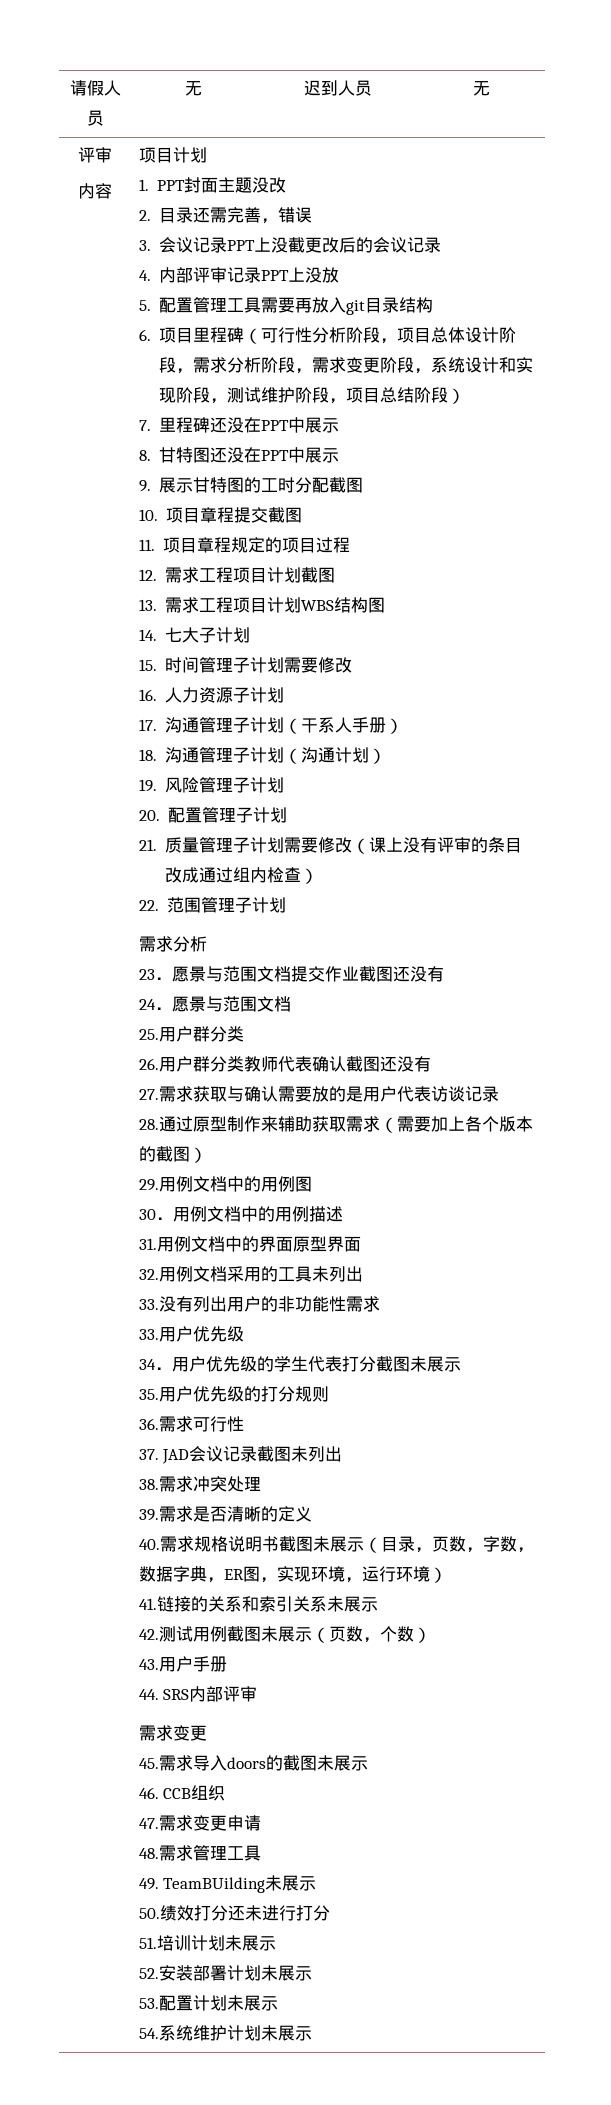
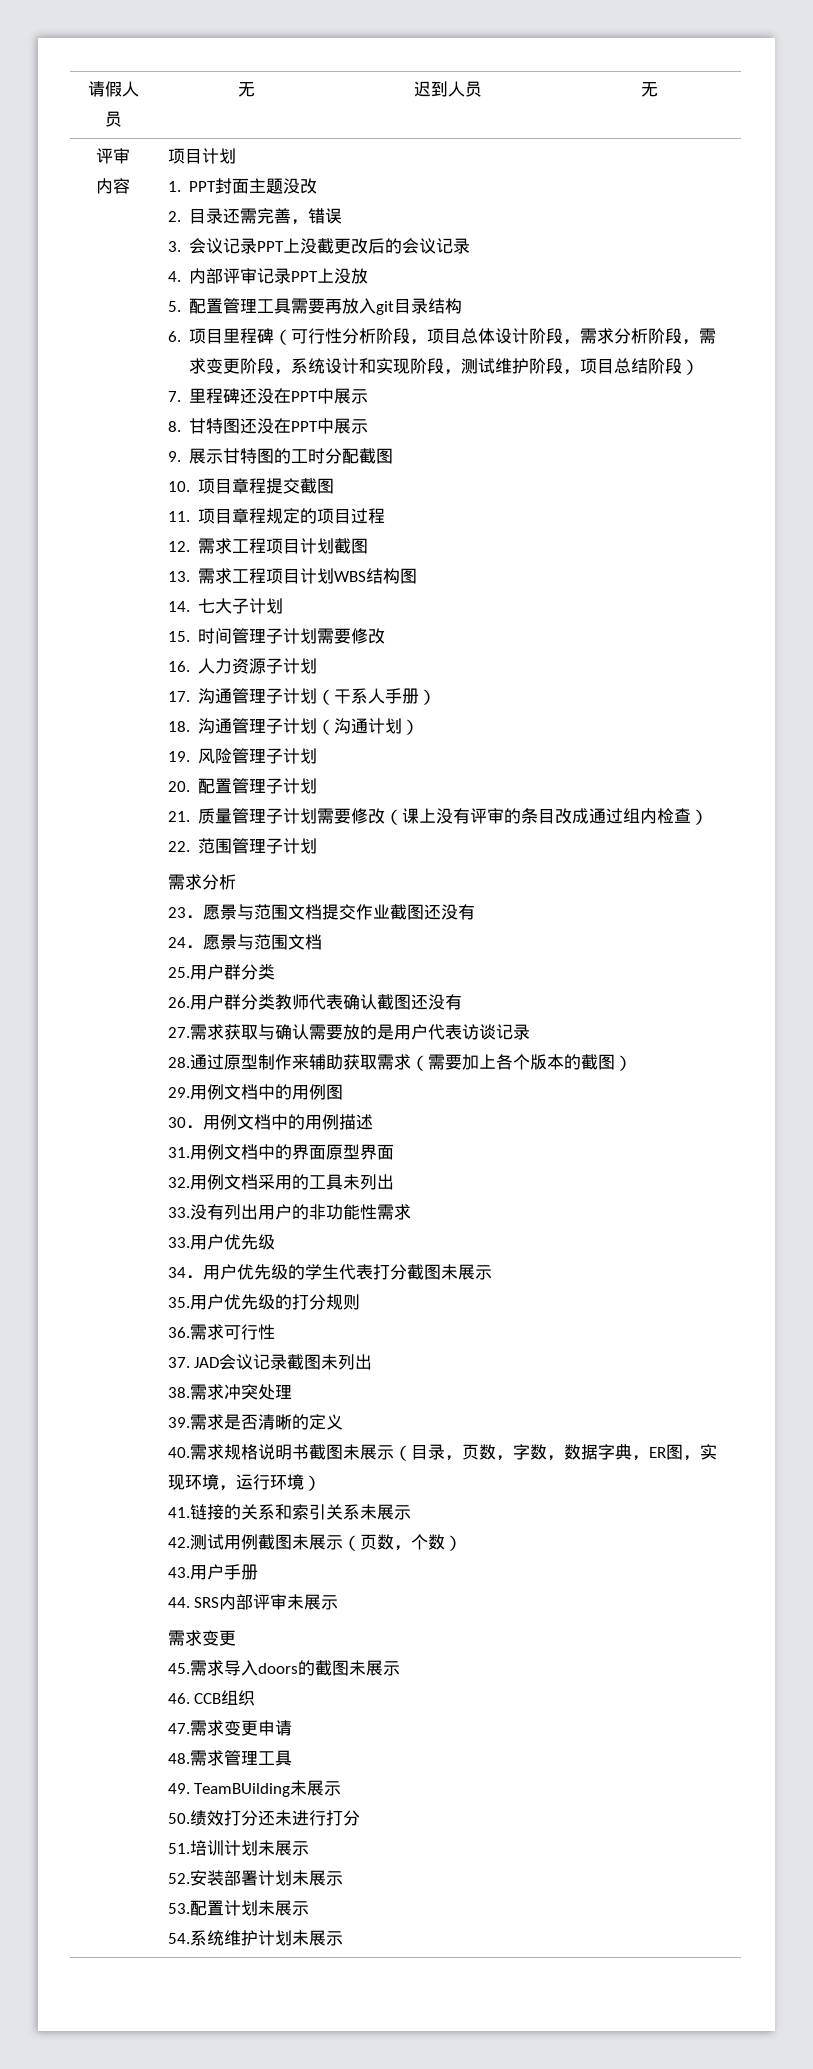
- 44. SRS内部评审
+ 44. SRS内部评审未展示

